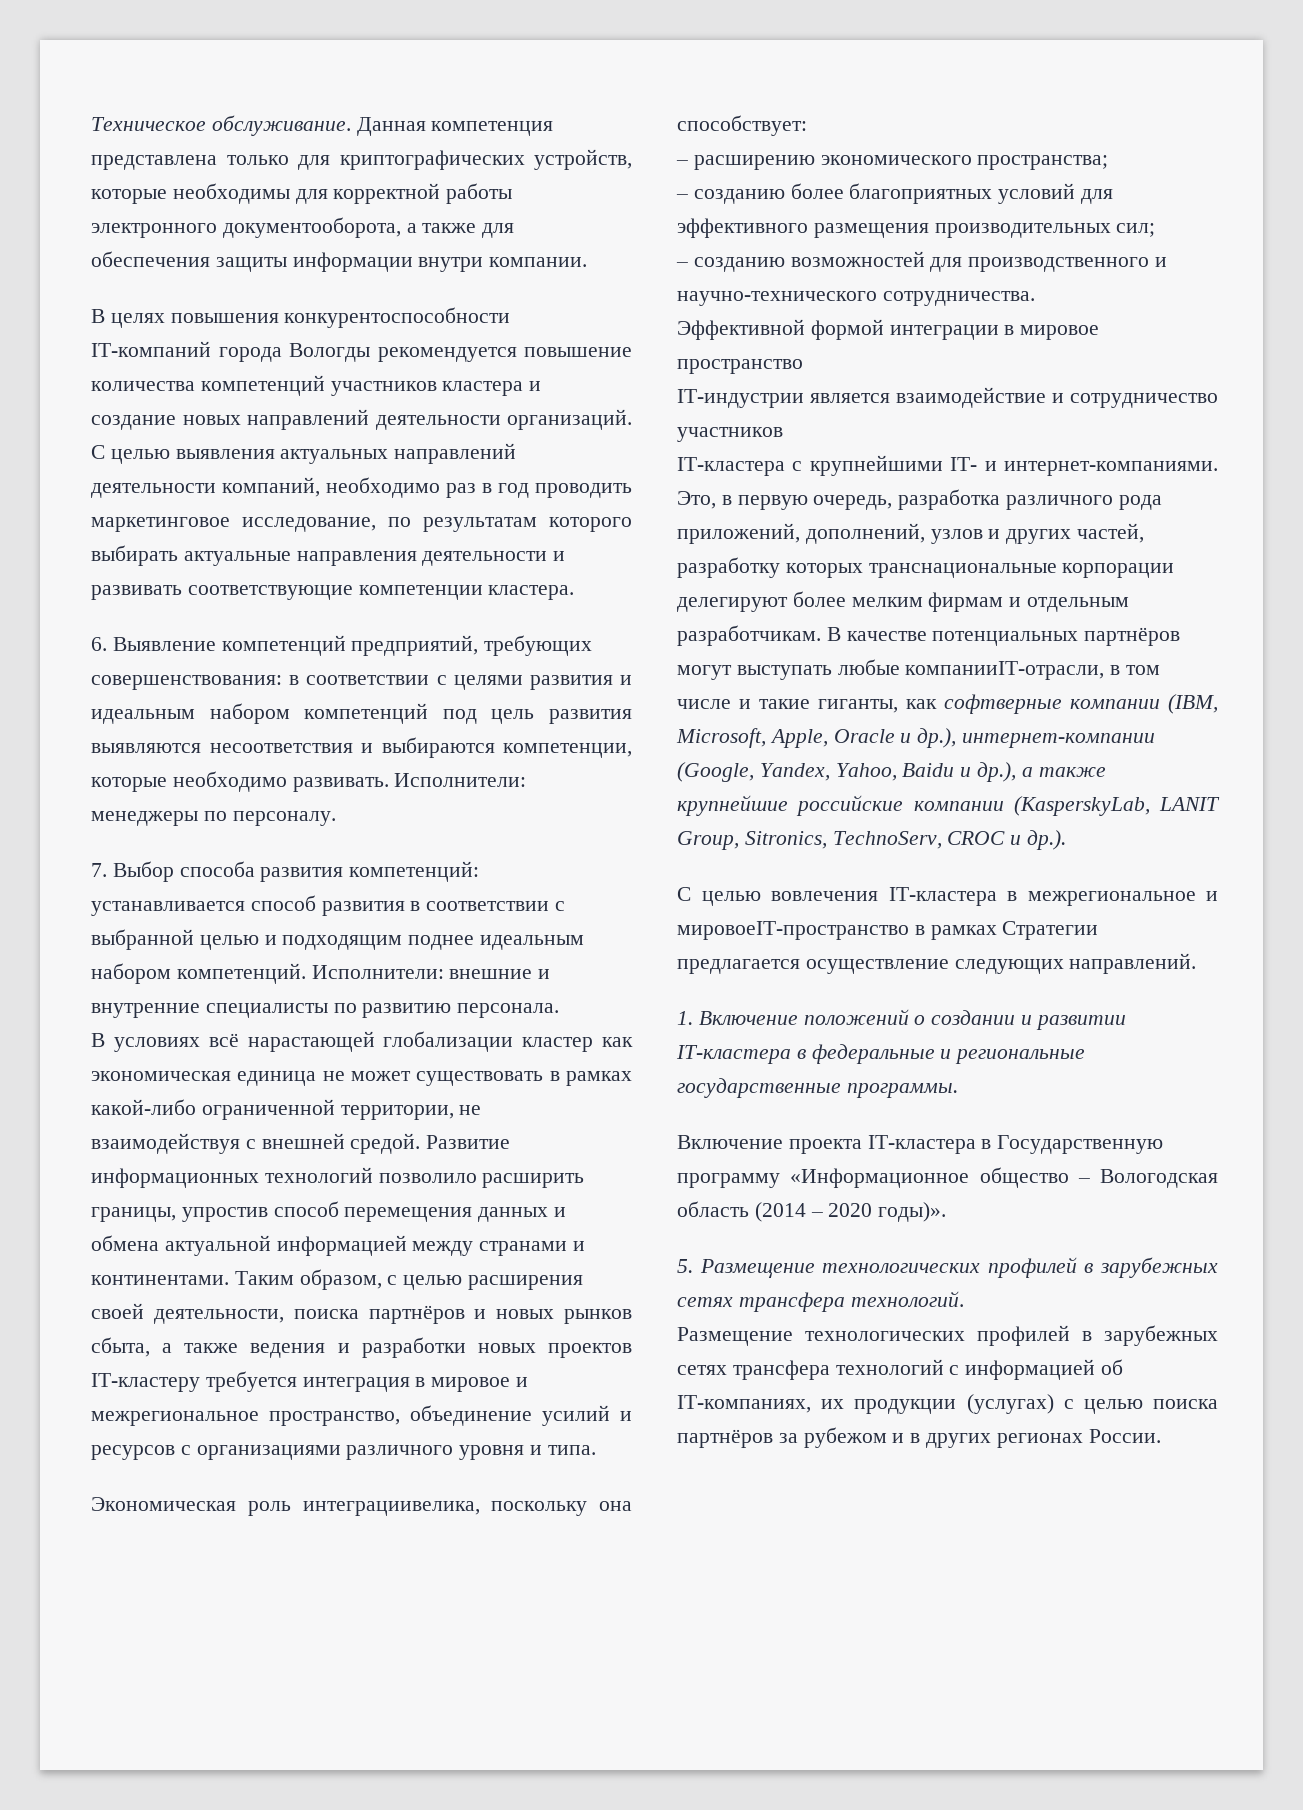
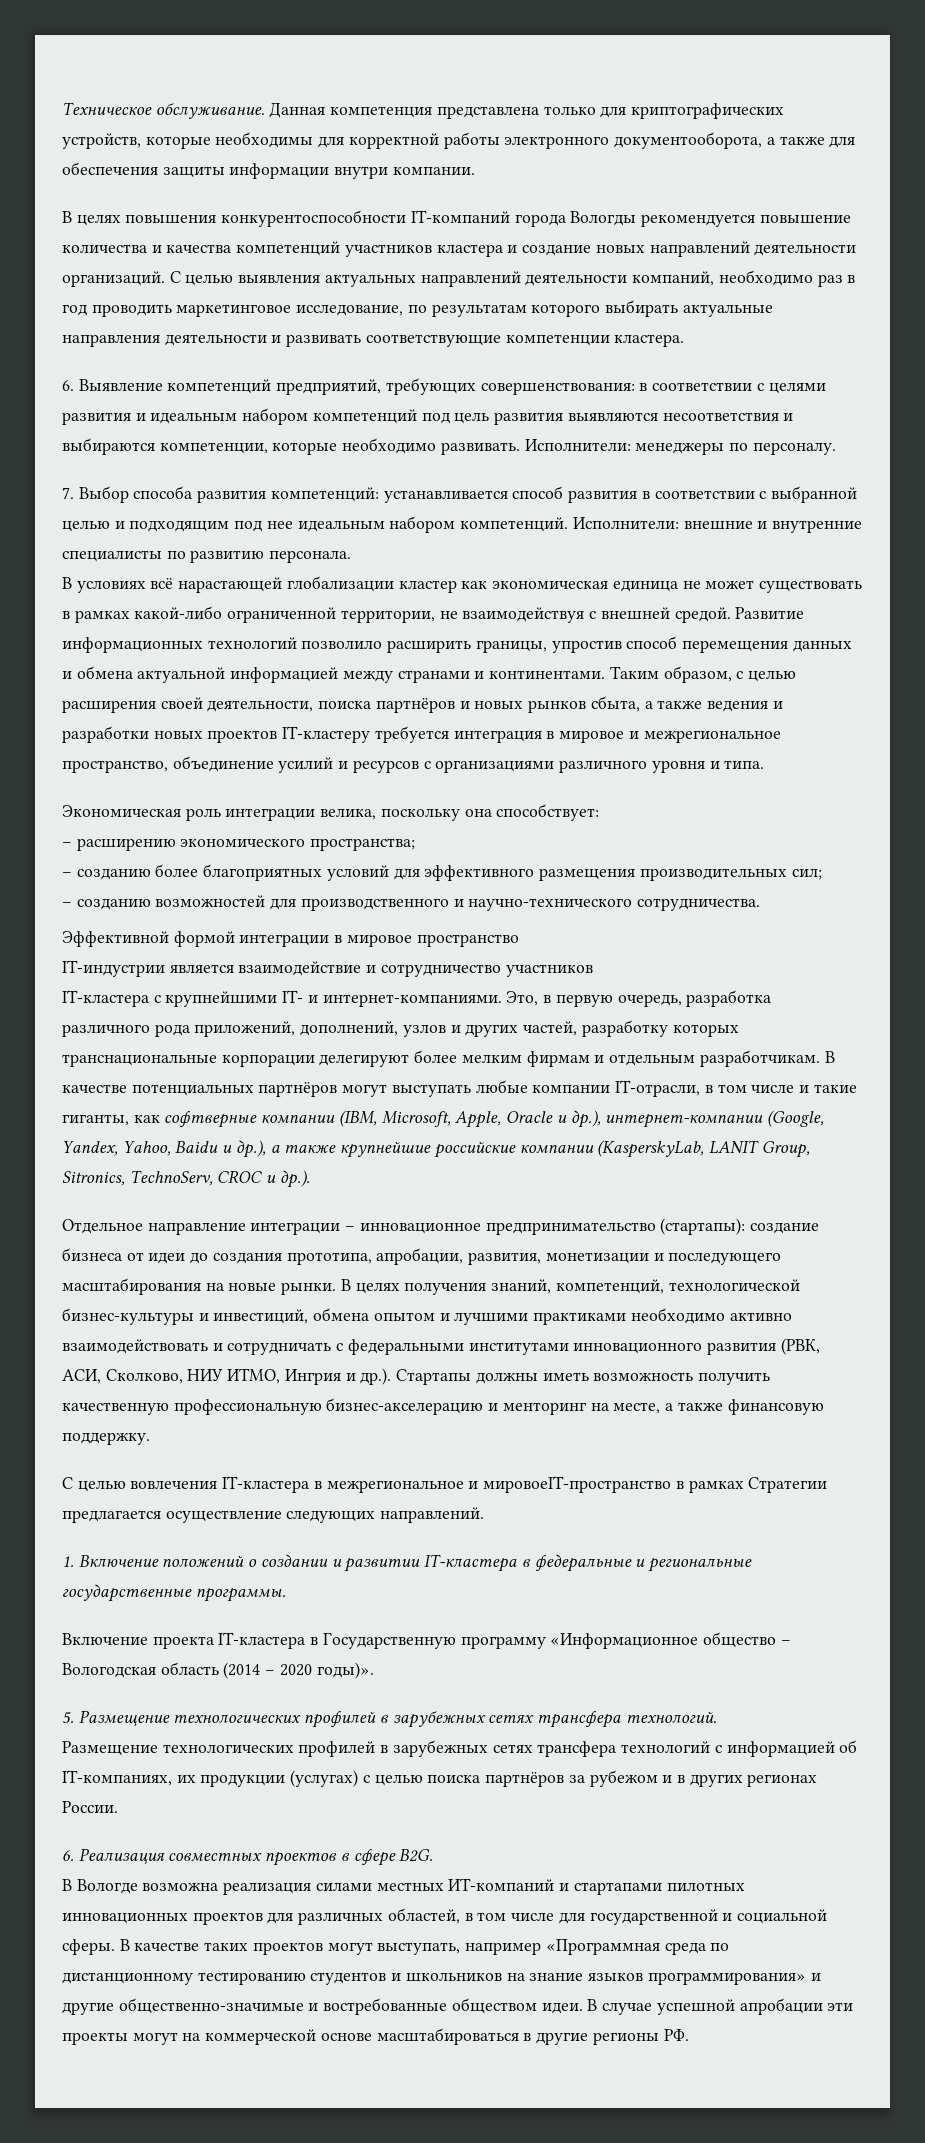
- В целях повышения конкурентоспособности IT-компаний города Вологды рекомендуется повышение количества компетенций участников кластера и создание новых направлений деятельности организаций.
+ В целях повышения конкурентоспособности IT-компаний города Вологды рекомендуется повышение количества и качества компетенций участников кластера и создание новых направлений деятельности организаций.
- 7. Выбор способа развития компетенций: устанавливается способ развития в соответствии с выбранной целью и подходящим поднее идеальным набором компетенций.
+ 7. Выбор способа развития компетенций: устанавливается способ развития в соответствии с выбранной целью и подходящим под нее идеальным набором компетенций.
- Экономическая роль интеграциивелика, поскольку она способствует:
+ Экономическая роль интеграции велика, поскольку она способствует:
- В качестве потенциальных партнёров могут выступать любые компанииIT-отрасли, в том числе и такие гиганты, как софтверные компании (IBM, Microsoft, Apple, Oracle и др.), интернет-компании (Google, Yandex, Yahoo, Baidu и др.), а также крупнейшие российские компании (KasperskyLab, LANIT Group, Sitronics, TechnoServ, CROC и др.).
+ В качестве потенциальных партнёров могут выступать любые компании IT-отрасли, в том числе и такие гиганты, как софтверные компании (IBM, Microsoft, Apple, Oracle и др.), интернет-компании (Google, Yandex, Yahoo, Baidu и др.), а также крупнейшие российские компании (KasperskyLab, LANIT Group, Sitronics, TechnoServ, CROC и др.).
+ Отдельное направление интеграции – инновационное предпринимательство (стартапы): создание бизнеса от идеи до создания прототипа, апробации, развития, монетизации и последующего масштабирования на новые рынки. В целях получения знаний, компетенций, технологической бизнес-культуры и инвестиций, обмена опытом и лучшими практиками необходимо активно взаимодействовать и сотрудничать с федеральными институтами инновационного развития (РВК, АСИ, Сколково, НИУ ИТМО, Ингрия и др.). Стартапы должны иметь возможность получить качественную профессиональную бизнес-акселерацию и менторинг на месте, а также финансовую поддержку.
+ 6. Реализация совместных проектов в сфере B2G.
+ В Вологде возможна реализация силами местных ИТ-компаний и стартапами пилотных инновационных проектов для различных областей, в том числе для государственной и социальной сферы. В качестве таких проектов могут выступать, например «Программная среда по дистанционному тестированию студентов и школьников на знание языков программирования» и другие общественно-значимые и востребованные обществом идеи. В случае успешной апробации эти проекты могут на коммерческой основе масштабироваться в другие регионы РФ.

